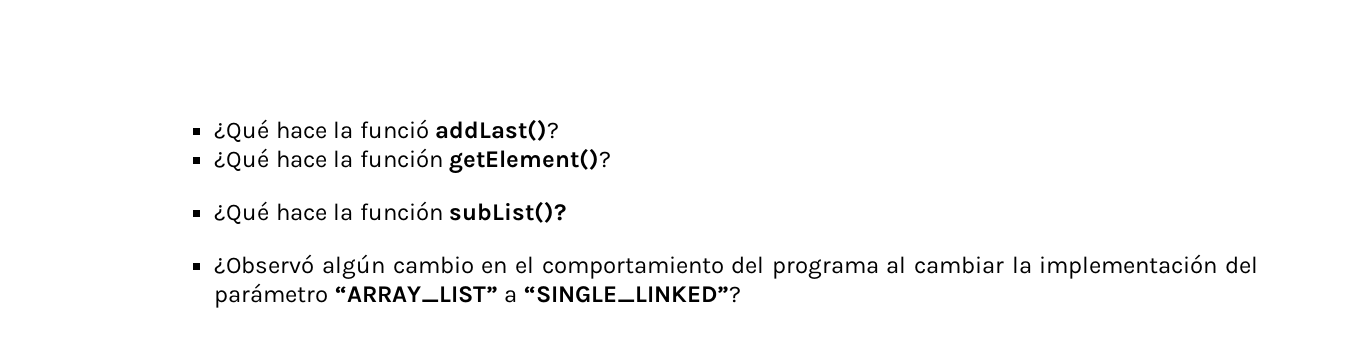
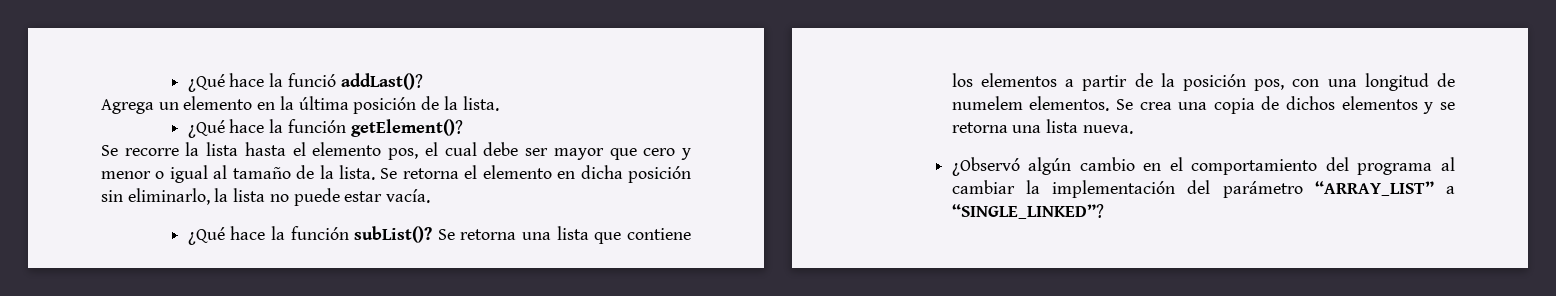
+ Agrega un elemento en la última posición de la lista.
+ Se recorre la lista hasta el elemento pos, el cual debe ser mayor que cero y menor o igual al tamaño de la lista. Se retorna el elemento en dicha posición sin eliminarlo, la lista no puede estar vacía.
+ Se retorna una lista que contiene los elementos a partir de la posición pos, con una longitud de numelem elementos. Se crea una copia de dichos elementos y se retorna una lista nueva.

